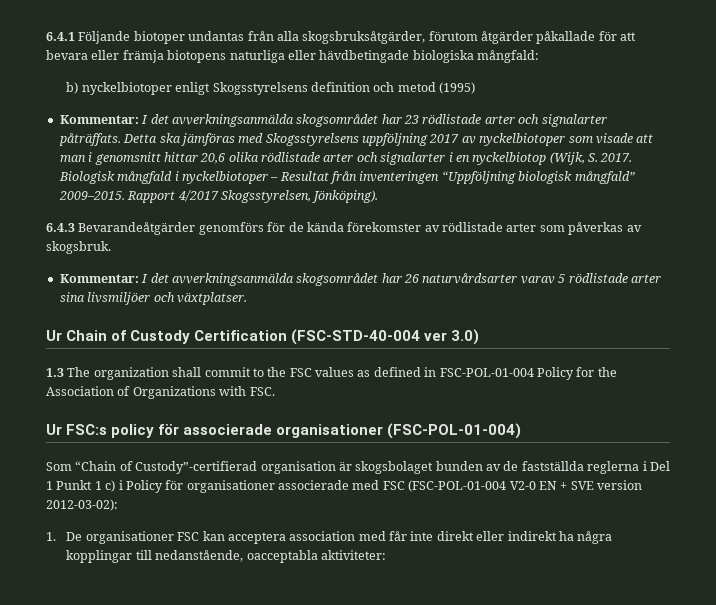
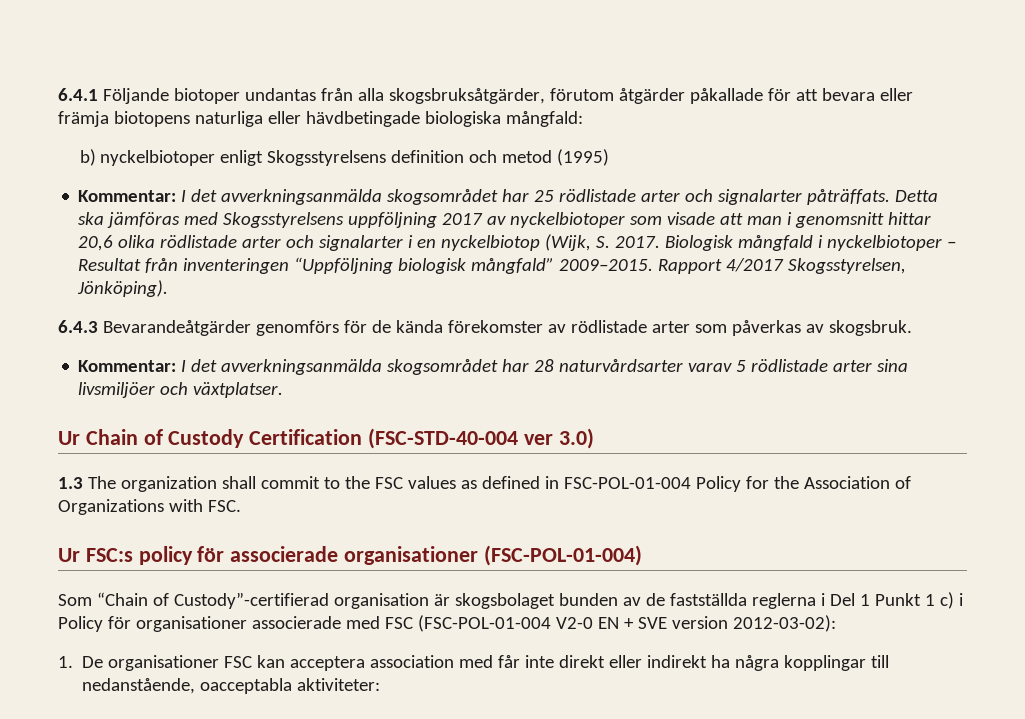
- Kommentar: I det avverkningsanmälda skogsområdet har 23 rödlistade arter och signalarter påträffats.
+ Kommentar: I det avverkningsanmälda skogsområdet har 25 rödlistade arter och signalarter påträffats.
- Kommentar: I det avverkningsanmälda skogsområdet har 26 naturvårdsarter varav 5 rödlistade arter sina livsmiljöer och växtplatser.
+ Kommentar: I det avverkningsanmälda skogsområdet har 28 naturvårdsarter varav 5 rödlistade arter sina livsmiljöer och växtplatser.

